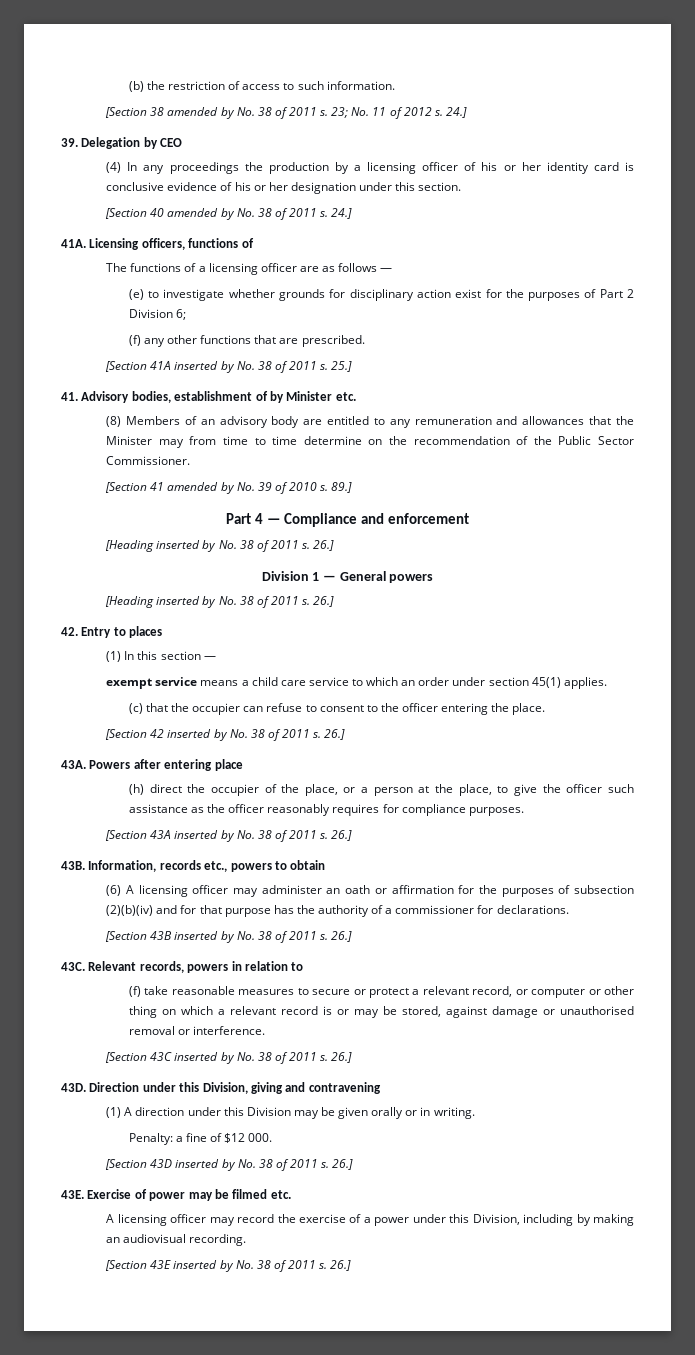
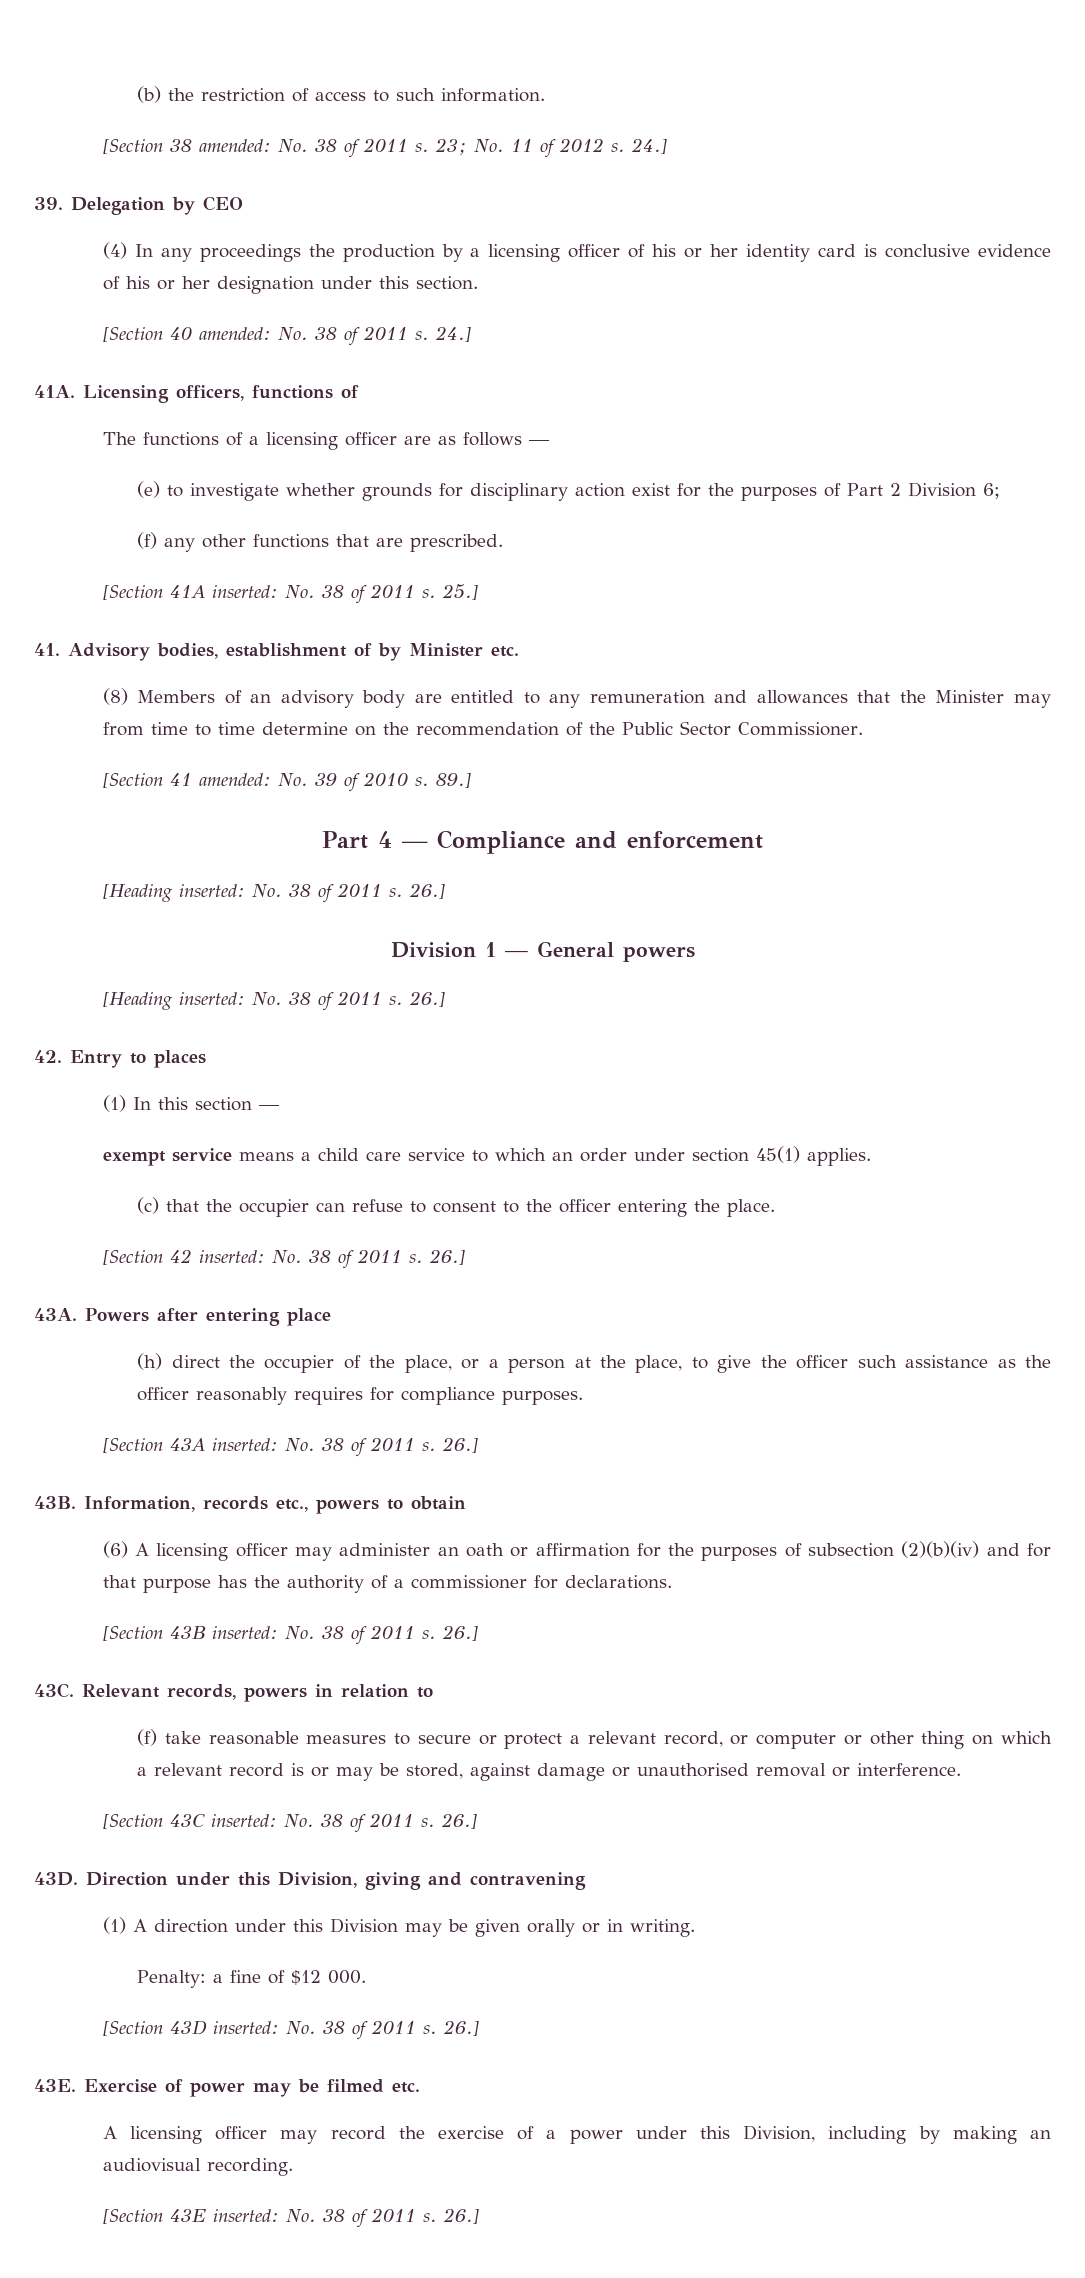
- [Section 38 amended by No. 38 of 2011 s.
+ [Section 38 amended: No. 38 of 2011 s.
- [Section 40 amended by No. 38 of 2011 s.
+ [Section 40 amended: No. 38 of 2011 s.
- [Section 41A inserted by No. 38 of 2011 s.
+ [Section 41A inserted: No. 38 of 2011 s.
- [Section 41 amended by No. 39 of 2010 s.
+ [Section 41 amended: No. 39 of 2010 s.
  Part 4 — Compliance and enforcement
- [Heading inserted by No. 38 of 2011 s.
+ [Heading inserted: No. 38 of 2011 s.
  Division 1 — General powers
- [Heading inserted by No. 38 of 2011 s.
+ [Heading inserted: No. 38 of 2011 s.
- [Section 42 inserted by No. 38 of 2011 s.
+ [Section 42 inserted: No. 38 of 2011 s.
- [Section 43A inserted by No. 38 of 2011 s.
+ [Section 43A inserted: No. 38 of 2011 s.
- [Section 43B inserted by No. 38 of 2011 s.
+ [Section 43B inserted: No. 38 of 2011 s.
- [Section 43C inserted by No. 38 of 2011 s.
+ [Section 43C inserted: No. 38 of 2011 s.
- [Section 43D inserted by No. 38 of 2011 s.
+ [Section 43D inserted: No. 38 of 2011 s.
- [Section 43E inserted by No. 38 of 2011 s.
+ [Section 43E inserted: No. 38 of 2011 s.

